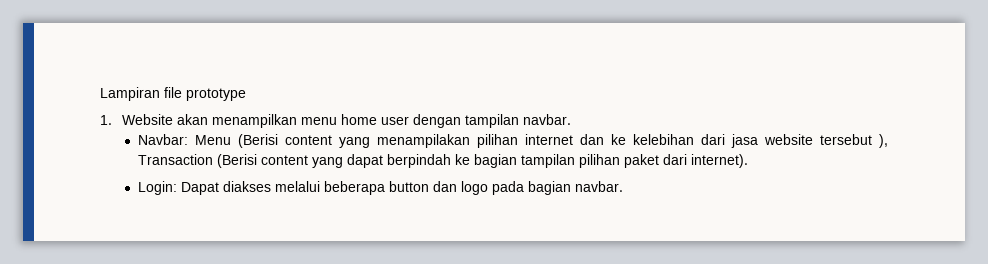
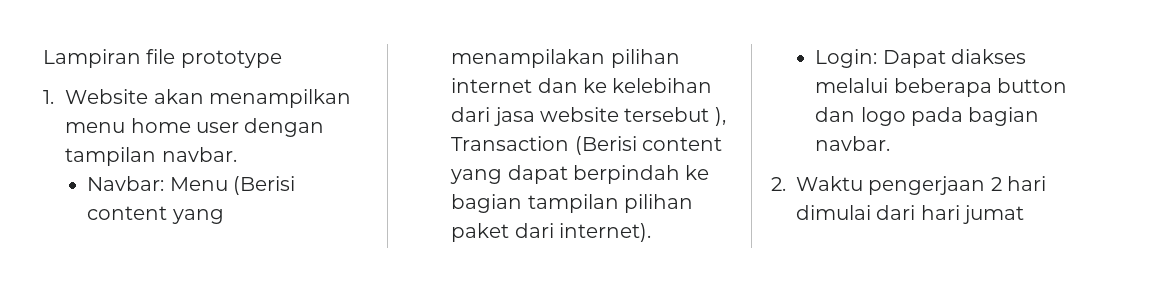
+ 2. Waktu pengerjaan 2 hari dimulai dari hari jumat

